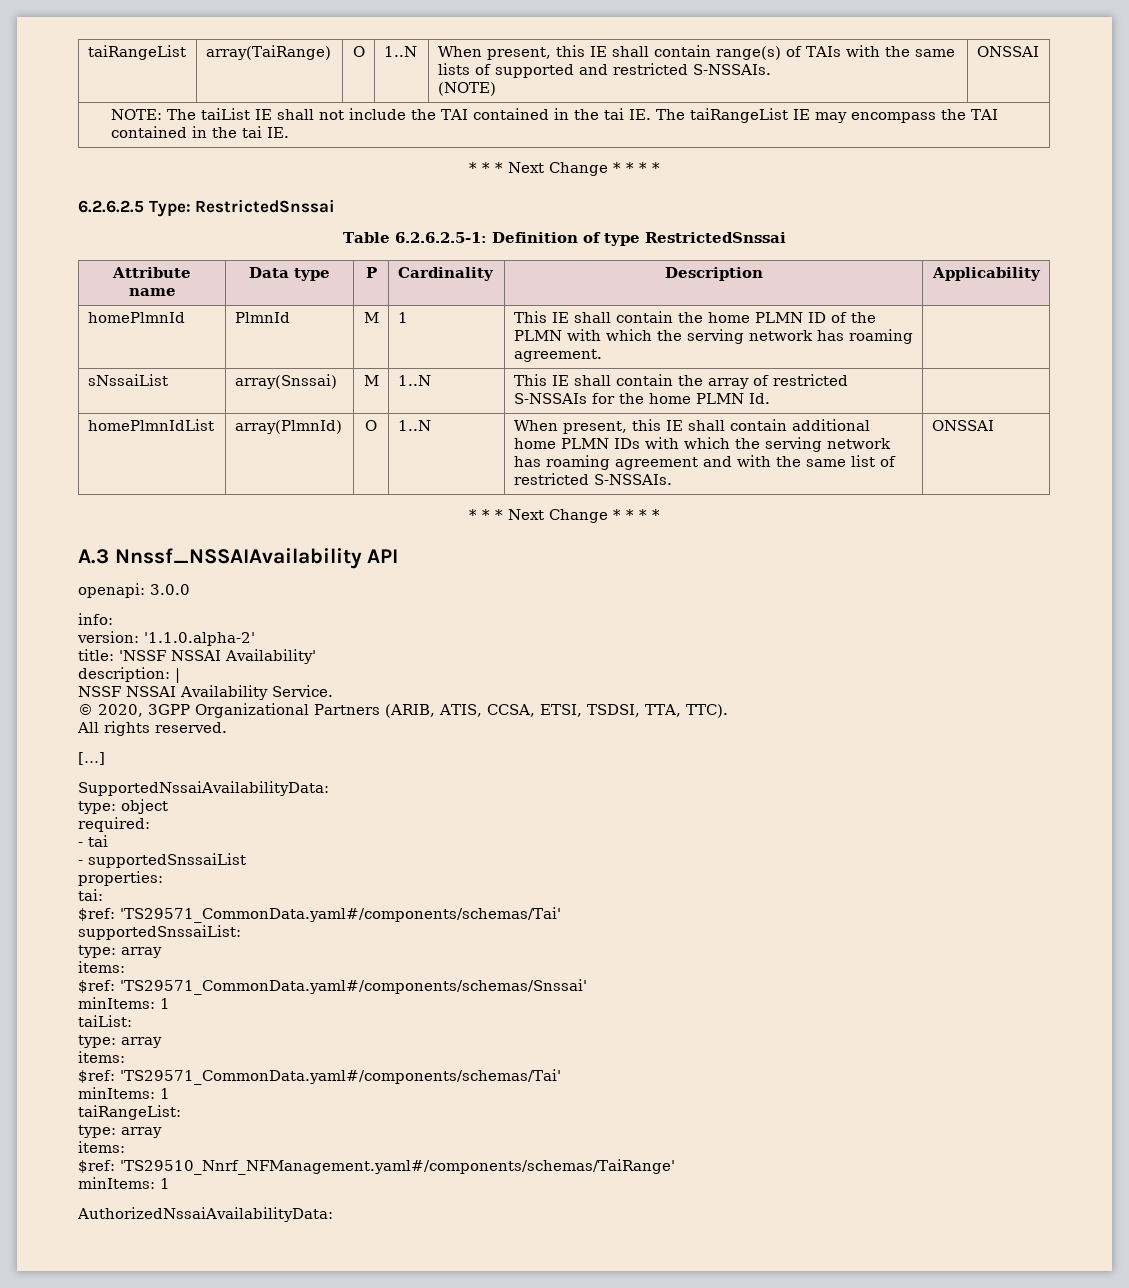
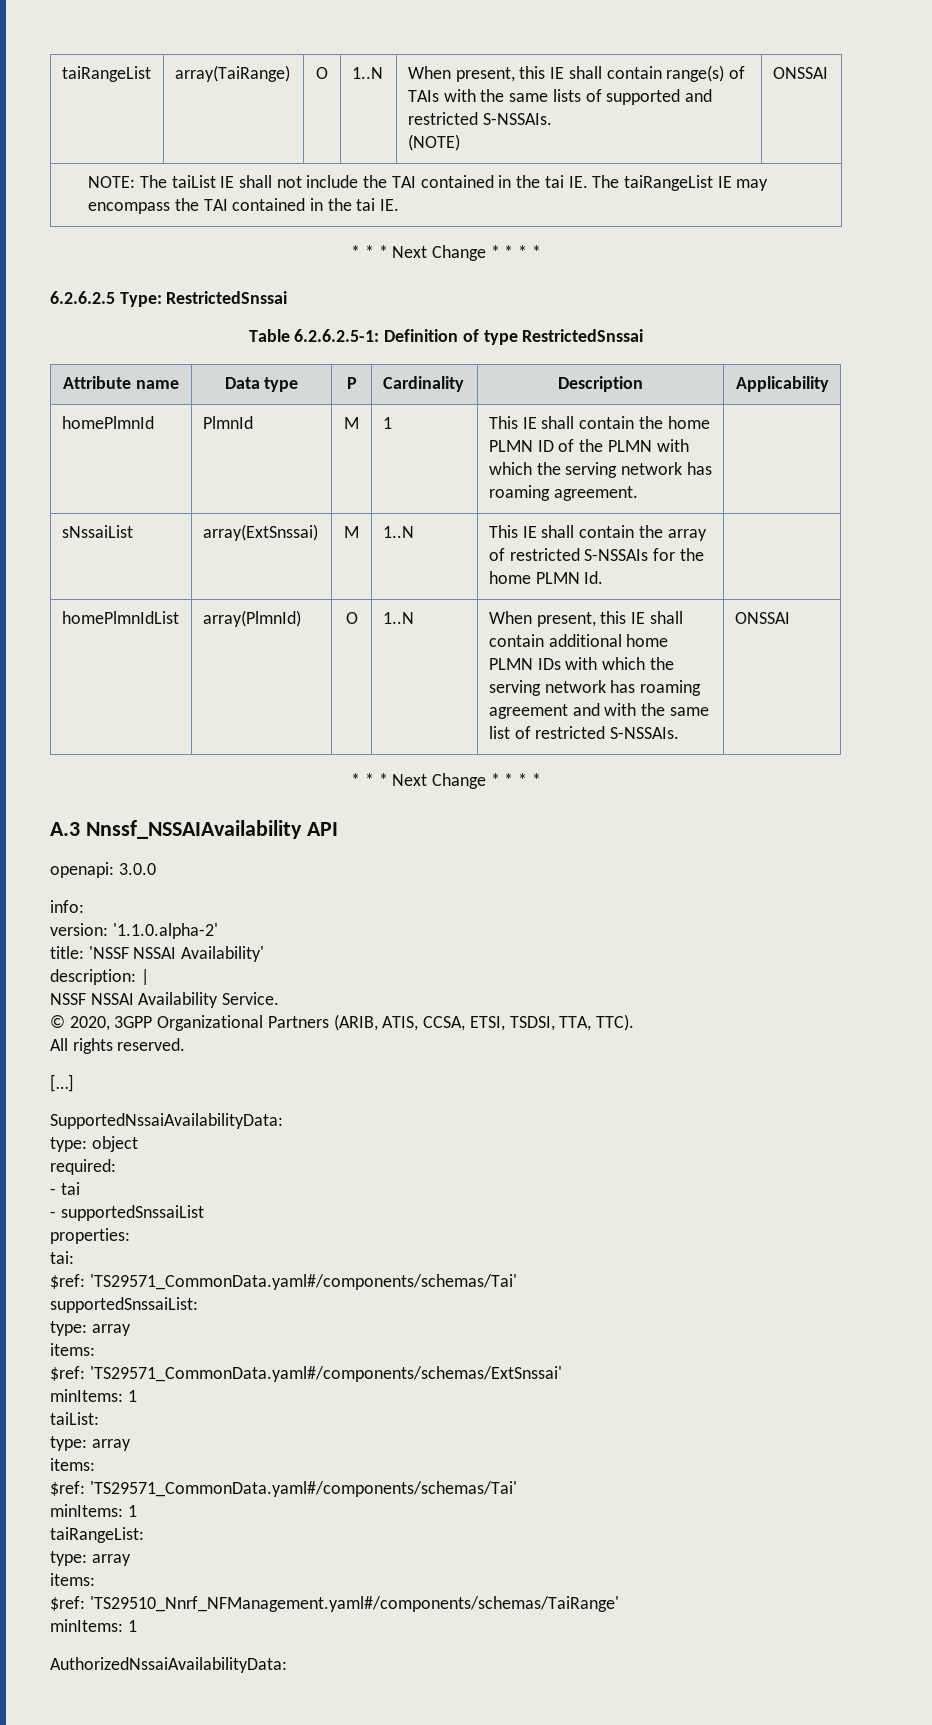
- sNssaiList | array(Snssai) | M | 1..N | This IE shall contain the array of restricted S-NSSAIs for the home PLMN Id. |
+ sNssaiList | array(ExtSnssai) | M | 1..N | This IE shall contain the array of restricted S-NSSAIs for the home PLMN Id. |
- $ref: 'TS29571_CommonData.yaml#/components/schemas/Snssai'
+ $ref: 'TS29571_CommonData.yaml#/components/schemas/ExtSnssai'

